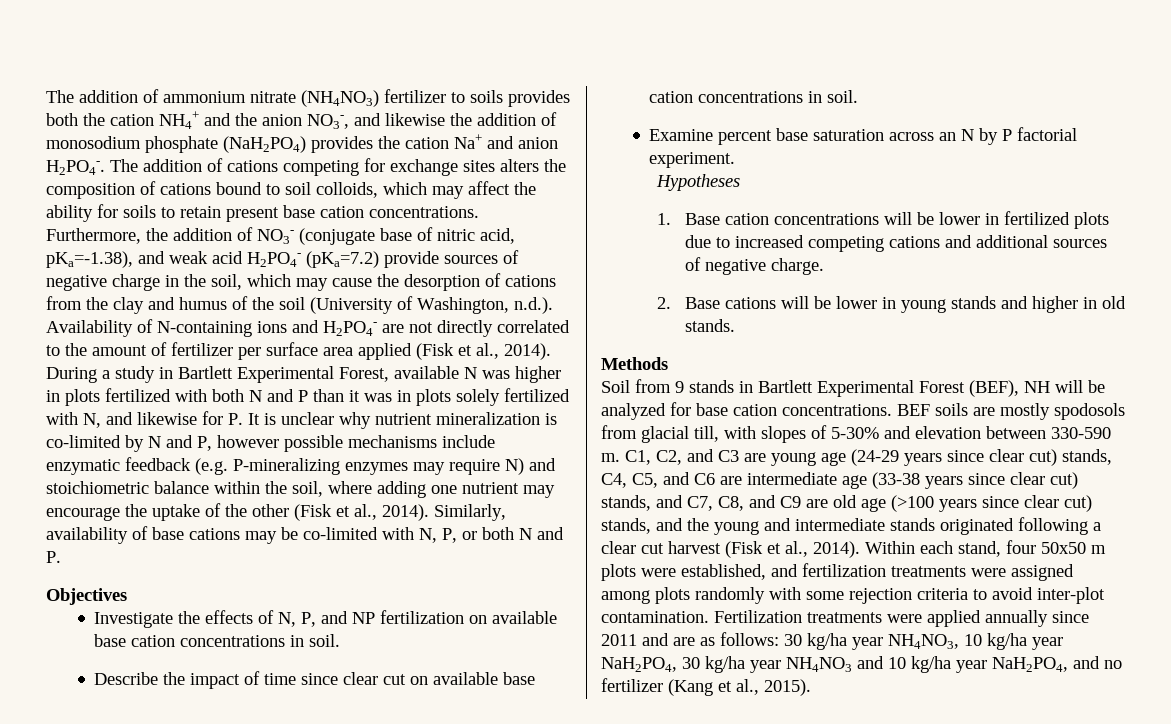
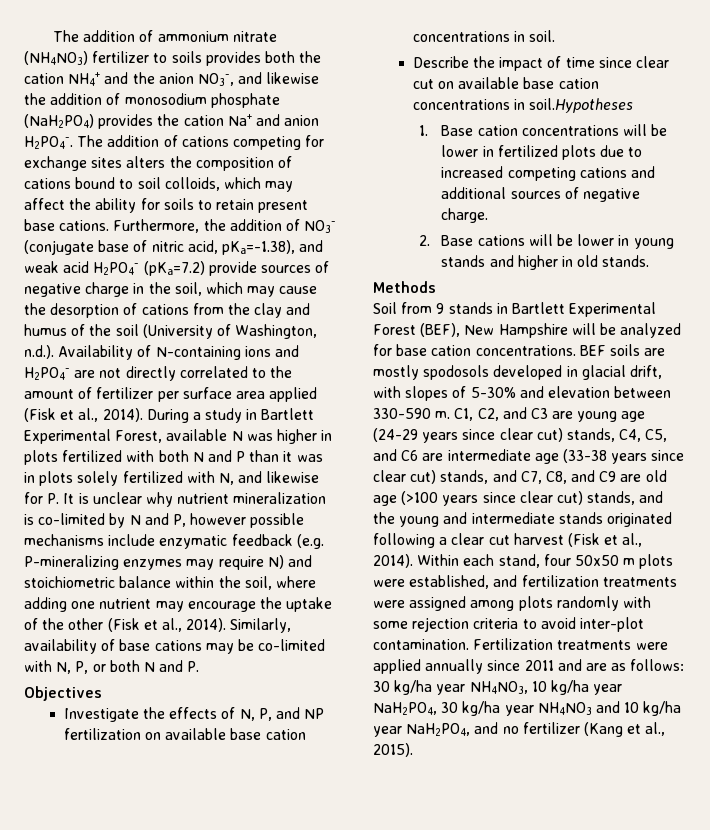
- The addition of cations competing for exchange sites alters the composition of cations bound to soil colloids, which may affect the ability for soils to retain present base cation concentrations.
+ The addition of cations competing for exchange sites alters the composition of cations bound to soil colloids, which may affect the ability for soils to retain present base cations.
- Describe the impact of time since clear cut on available base cation concentrations in soil.
- Examine percent base saturation across an N by P factorial experiment.
- Hypotheses
+ Describe the impact of time since clear cut on available base cation concentrations in soil.Hypotheses
- Soil from 9 stands in Bartlett Experimental Forest (BEF), NH will be analyzed for base cation concentrations.
+ Soil from 9 stands in Bartlett Experimental Forest (BEF), New Hampshire will be analyzed for base cation concentrations.
- BEF soils are mostly spodosols from glacial till, with slopes of 5-30% and elevation between 330-590 m.
+ BEF soils are mostly spodosols developed in glacial drift, with slopes of 5-30% and elevation between 330-590 m.

